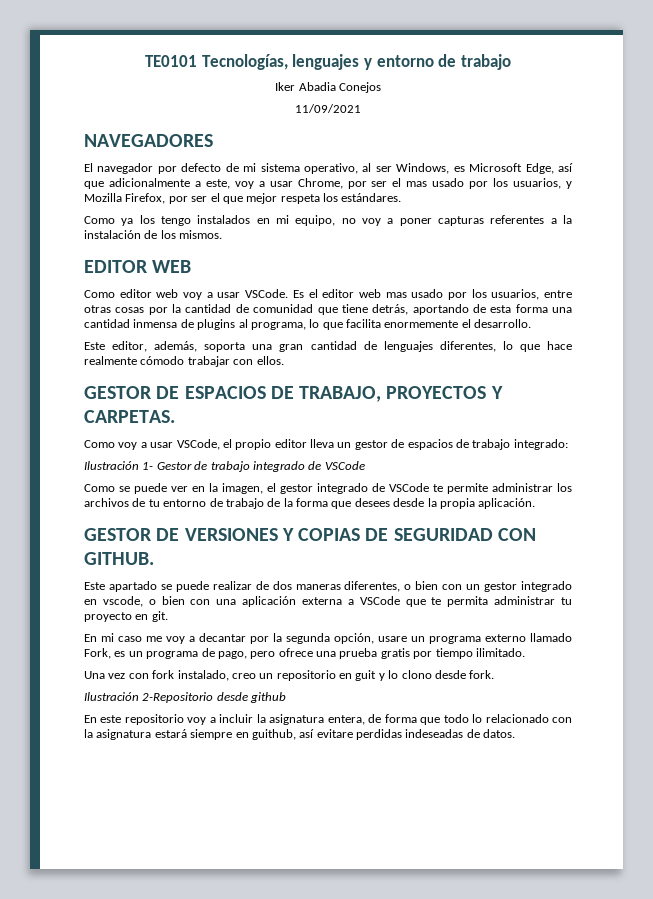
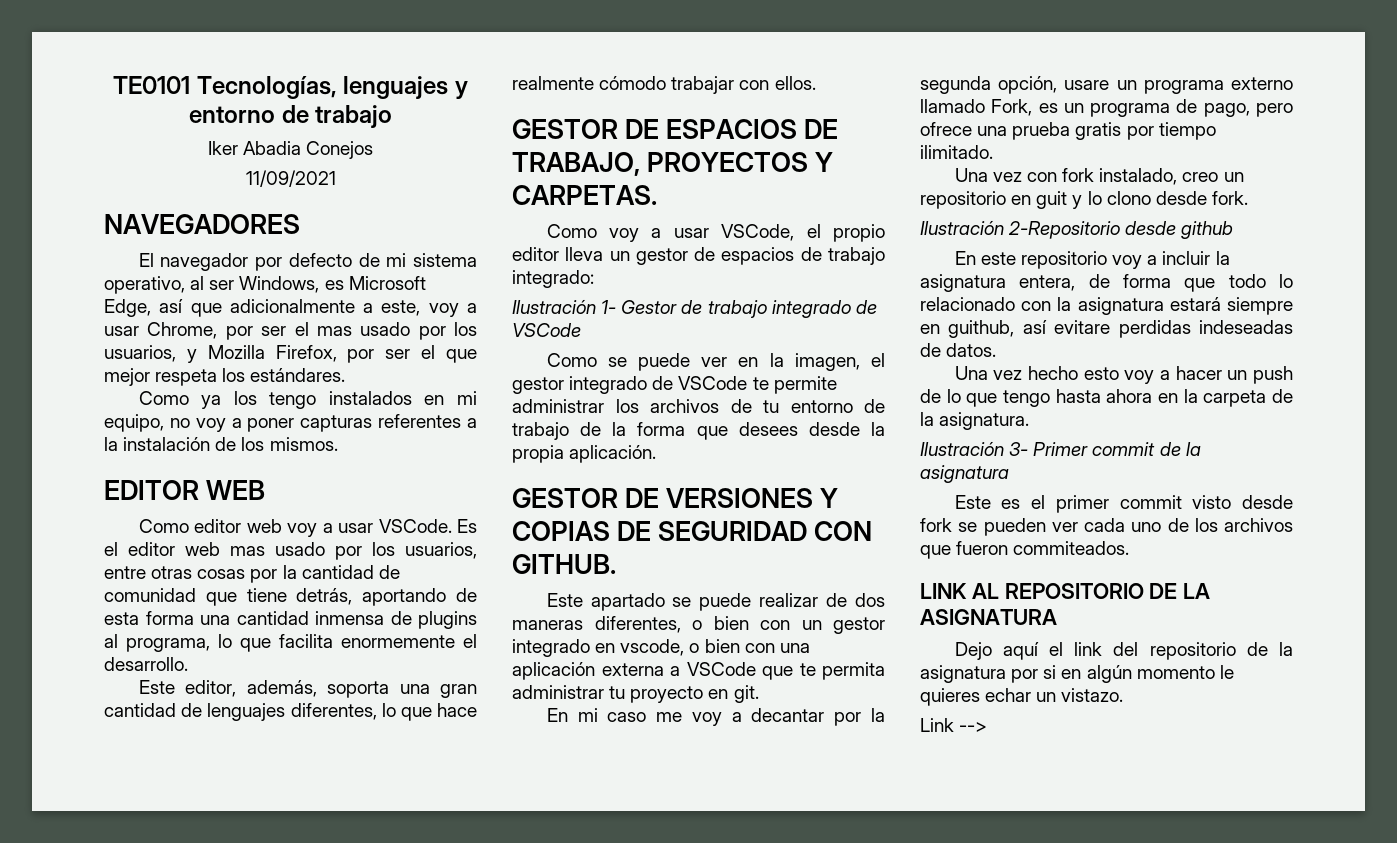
+ Una vez hecho esto voy a hacer un push de lo que tengo hasta ahora en la carpeta de la asignatura.
+ Ilustración 3- Primer commit de la asignatura
+ Este es el primer commit visto desde fork se pueden ver cada uno de los archivos que fueron commiteados.
+ LINK AL REPOSITORIO DE LA ASIGNATURA
+ Dejo aquí el link del repositorio de la asignatura por si en algún momento le quieres echar un vistazo.
+ Link -->

